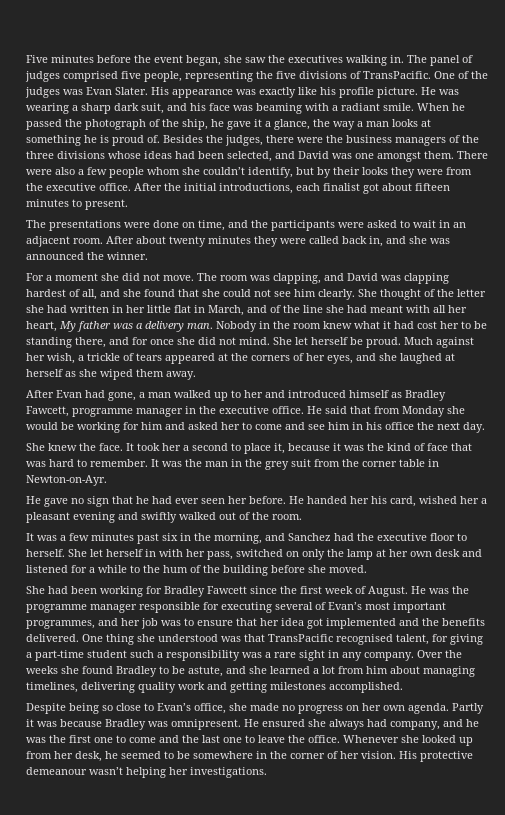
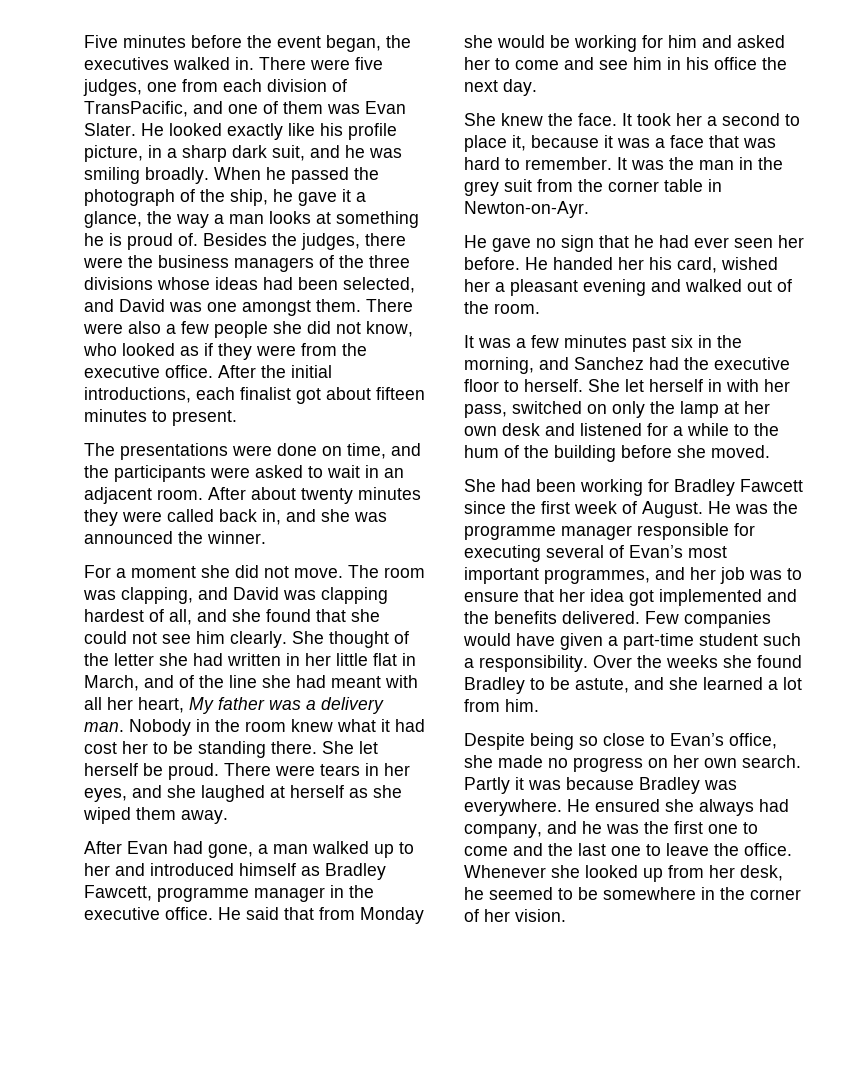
- Five minutes before the event began, she saw the executives walking in. The panel of judges comprised five people, representing the five divisions of TransPacific. One of the judges was Evan Slater. His appearance was exactly like his profile picture. He was wearing a sharp dark suit, and his face was beaming with a radiant smile.
+ Five minutes before the event began, the executives walked in. There were five judges, one from each division of TransPacific, and one of them was Evan Slater. He looked exactly like his profile picture, in a sharp dark suit, and he was smiling broadly.
- There were also a few people whom she couldn’t identify, but by their looks they were from the executive office.
+ There were also a few people she did not know, who looked as if they were from the executive office.
- Nobody in the room knew what it had cost her to be standing there, and for once she did not mind.
+ Nobody in the room knew what it had cost her to be standing there.
- Much against her wish, a trickle of tears appeared at the corners of her eyes, and she laughed at herself as she wiped them away.
+ There were tears in her eyes, and she laughed at herself as she wiped them away.
- It took her a second to place it, because it was the kind of face that was hard to remember.
+ It took her a second to place it, because it was a face that was hard to remember.
- He handed her his card, wished her a pleasant evening and swiftly walked out of the room.
+ He handed her his card, wished her a pleasant evening and walked out of the room.
- One thing she understood was that TransPacific recognised talent, for giving a part-time student such a responsibility was a rare sight in any company.
+ Few companies would have given a part-time student such a responsibility.
- Over the weeks she found Bradley to be astute, and she learned a lot from him about managing timelines, delivering quality work and getting milestones accomplished.
+ Over the weeks she found Bradley to be astute, and she learned a lot from him.
- Despite being so close to Evan’s office, she made no progress on her own agenda.
+ Despite being so close to Evan’s office, she made no progress on her own search.
- Partly it was because Bradley was omnipresent.
+ Partly it was because Bradley was everywhere.
- His protective demeanour wasn’t helping her investigations.

